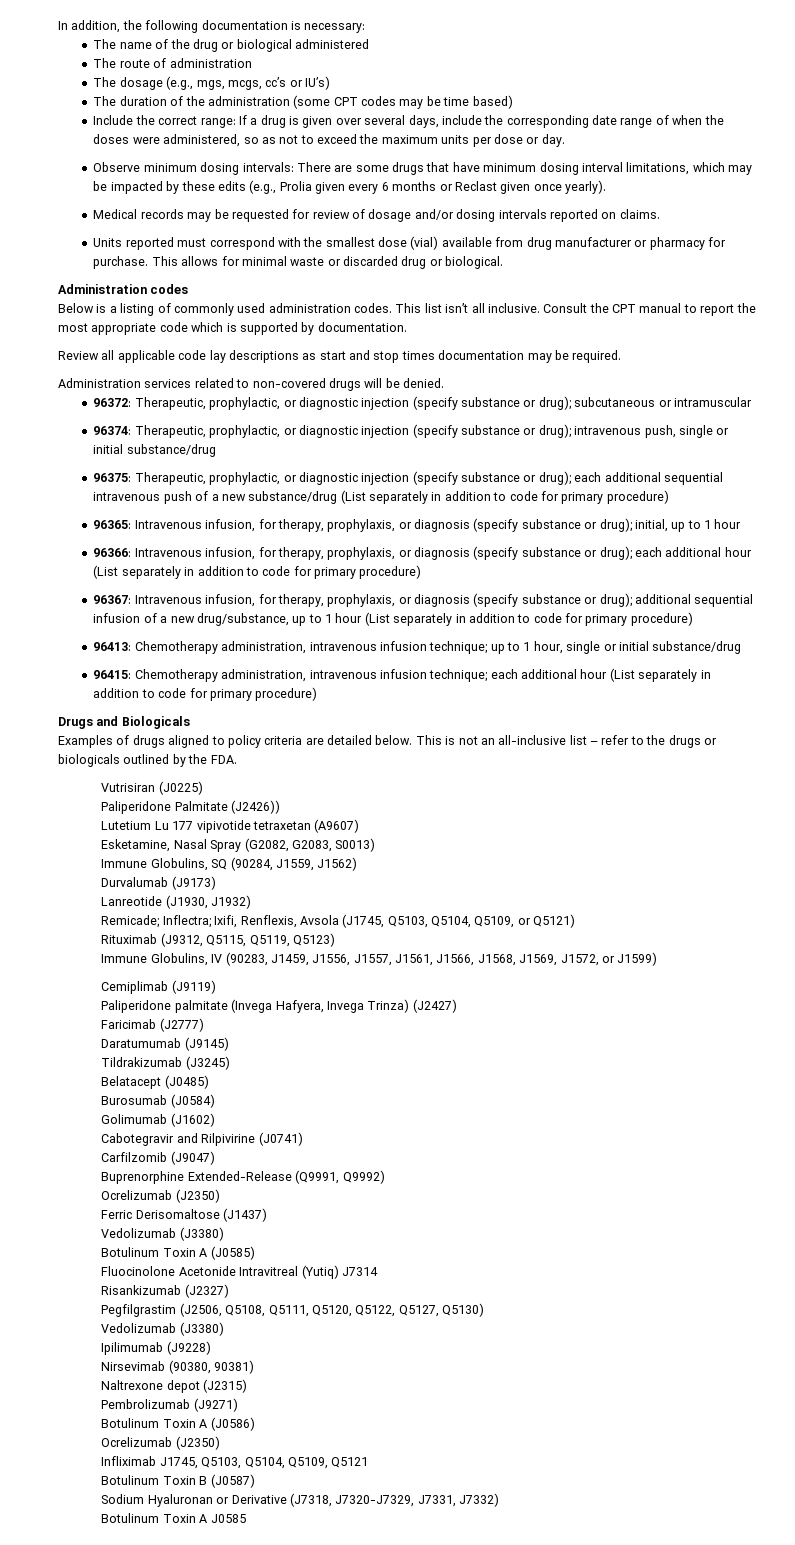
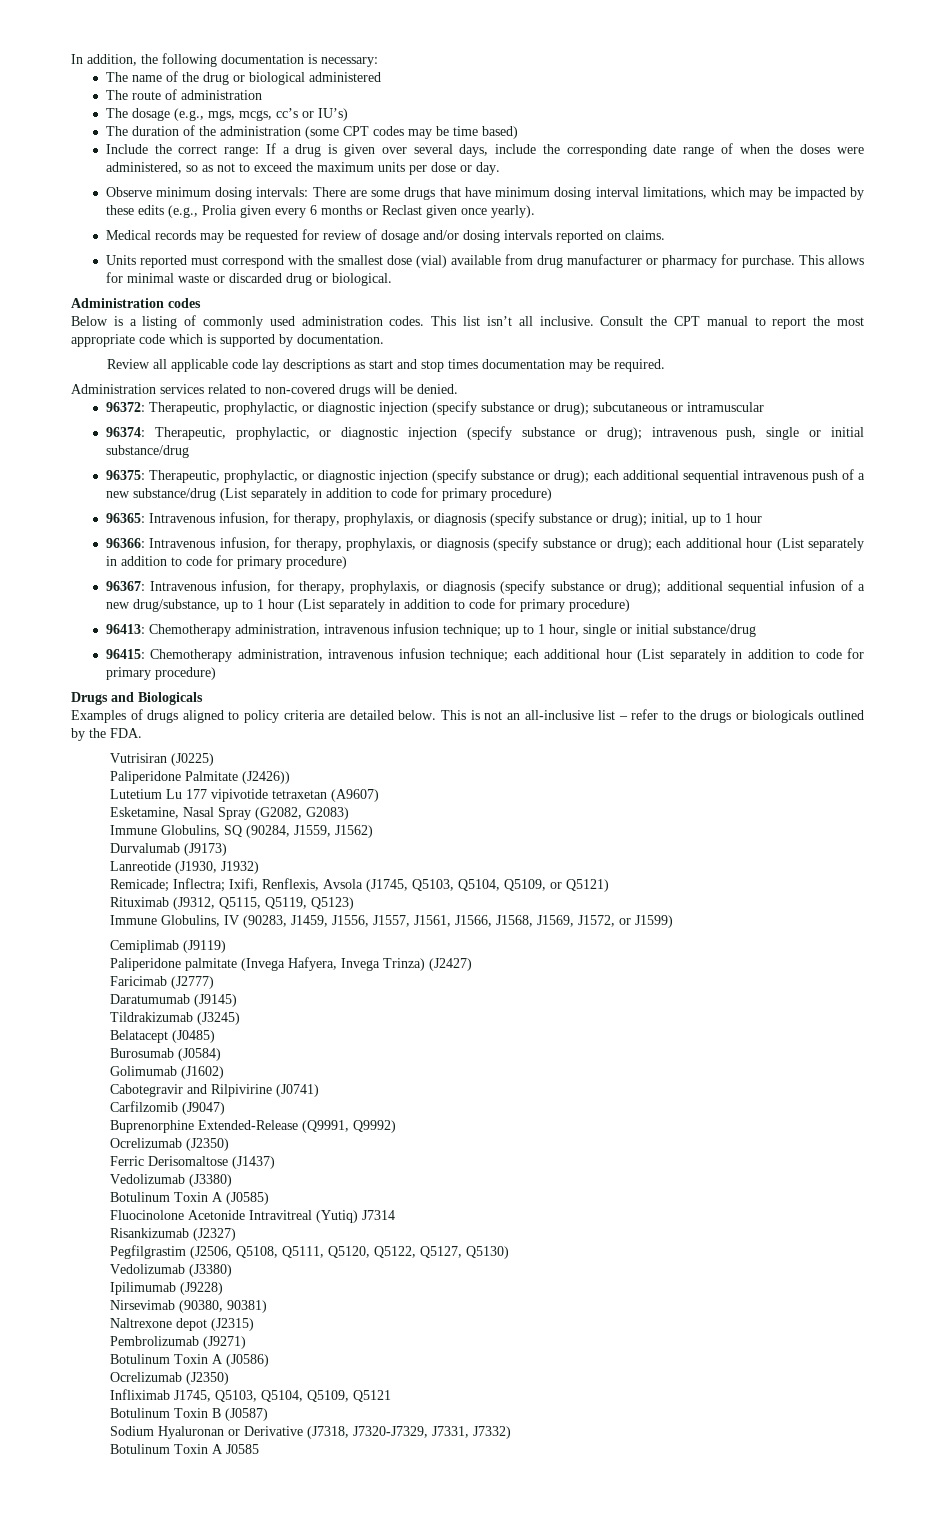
- Esketamine, Nasal Spray (G2082, G2083, S0013)
+ Esketamine, Nasal Spray (G2082, G2083)

